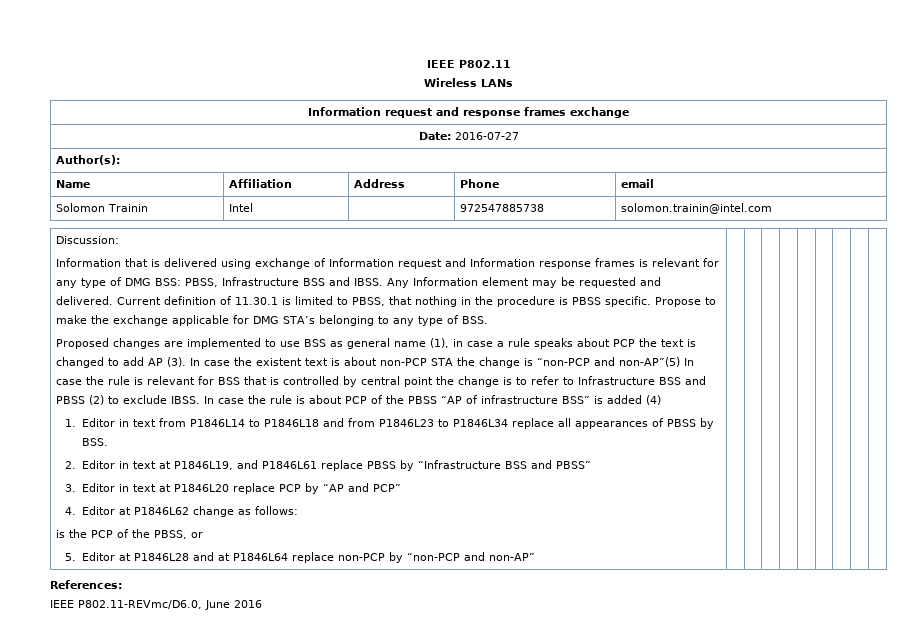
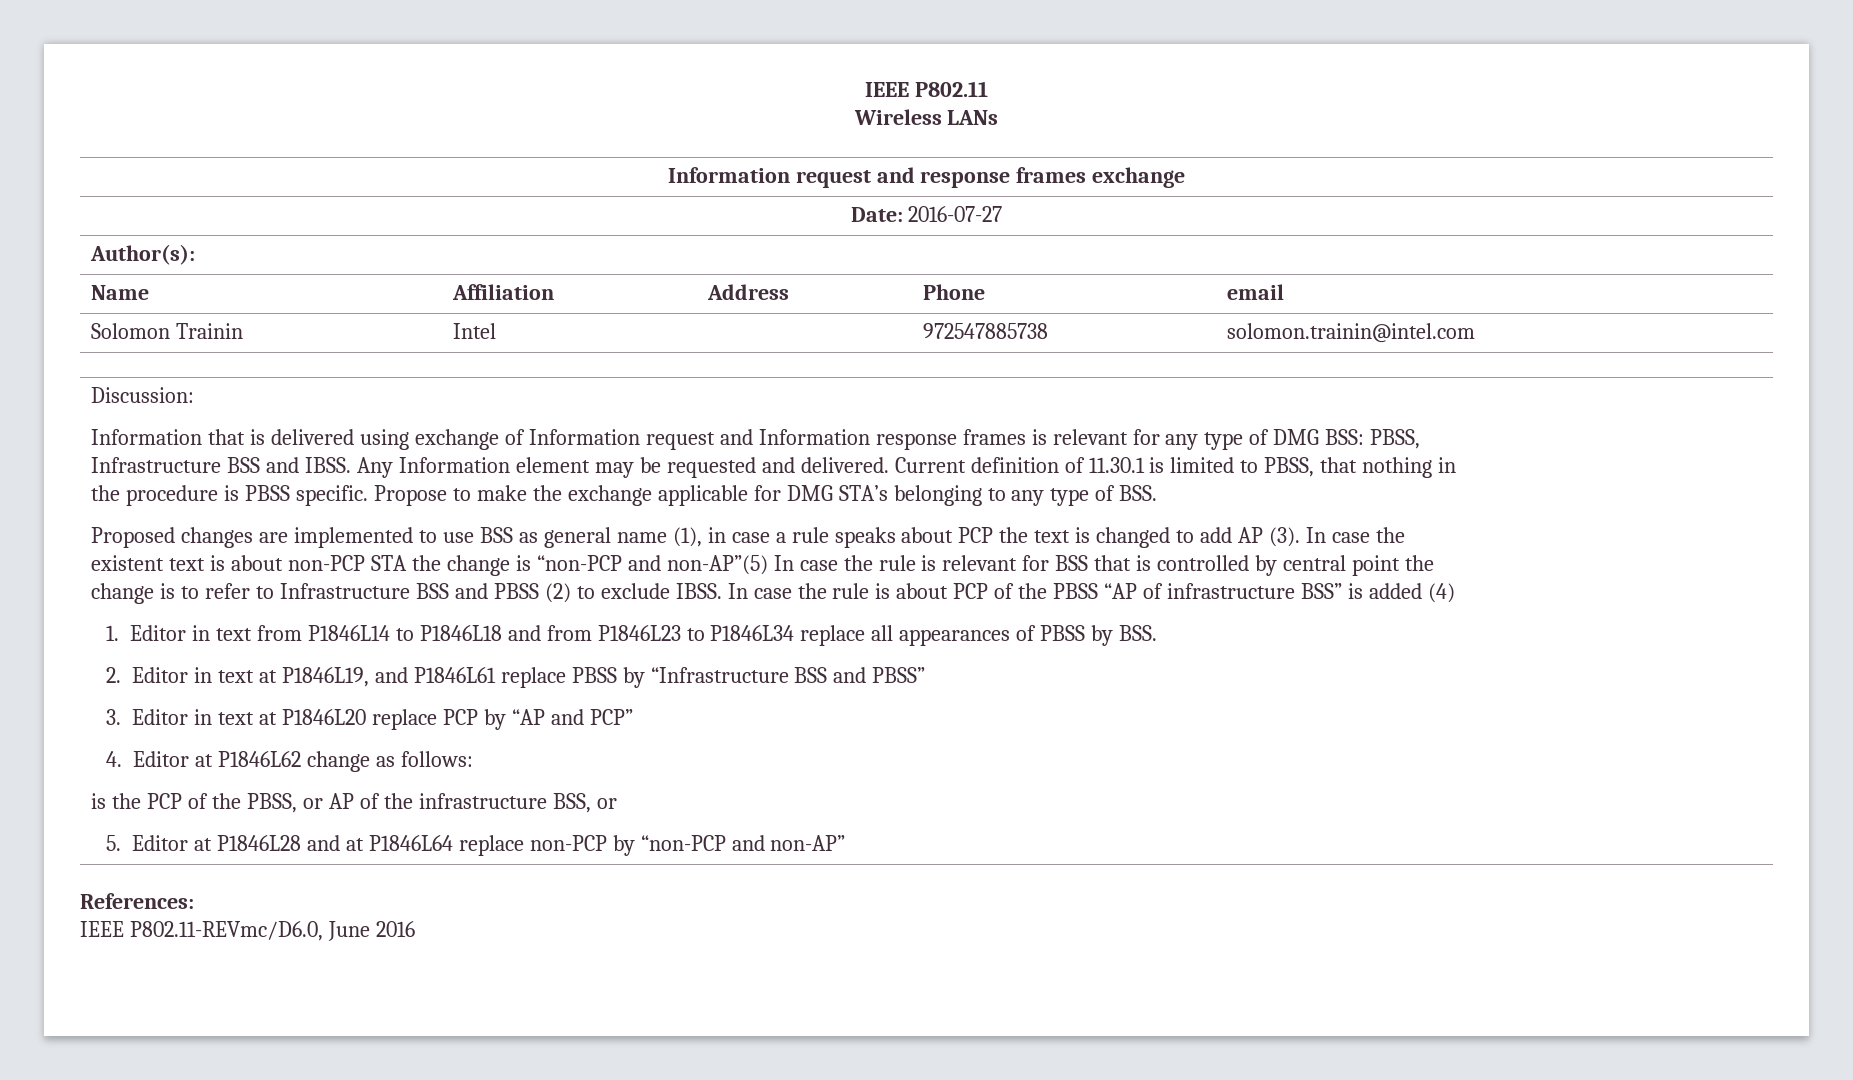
- is the PCP of the PBSS, or
+ is the PCP of the PBSS, or AP of the infrastructure BSS, or

